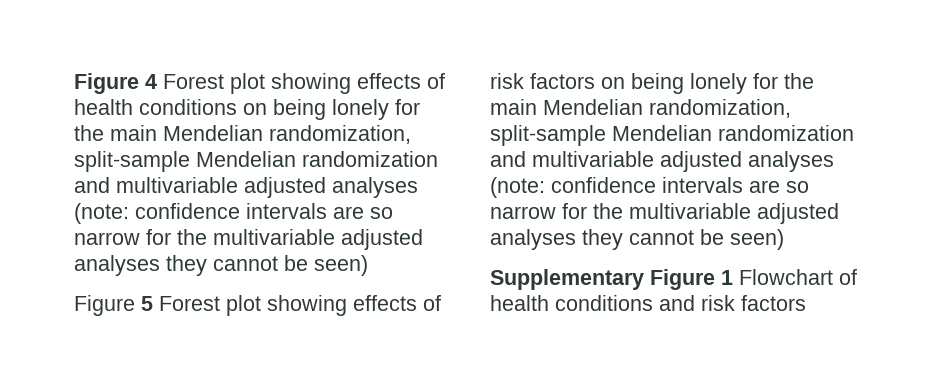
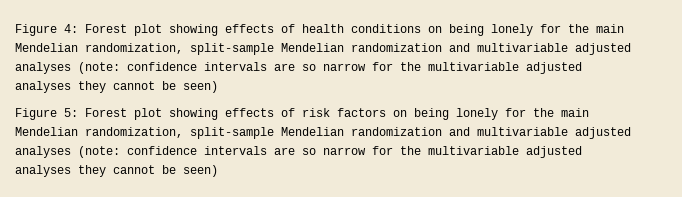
- Figure 4 Forest plot showing effects of health conditions on being lonely for the main Mendelian randomization, split-sample Mendelian randomization and multivariable adjusted analyses (note: confidence intervals are so narrow for the multivariable adjusted analyses they cannot be seen)
+ Figure 4: Forest plot showing effects of health conditions on being lonely for the main Mendelian randomization, split-sample Mendelian randomization and multivariable adjusted analyses (note: confidence intervals are so narrow for the multivariable adjusted analyses they cannot be seen)
- Figure 5 Forest plot showing effects of risk factors on being lonely for the main Mendelian randomization, split-sample Mendelian randomization and multivariable adjusted analyses (note: confidence intervals are so narrow for the multivariable adjusted analyses they cannot be seen)
+ Figure 5: Forest plot showing effects of risk factors on being lonely for the main Mendelian randomization, split-sample Mendelian randomization and multivariable adjusted analyses (note: confidence intervals are so narrow for the multivariable adjusted analyses they cannot be seen)
- Supplementary Figure 1 Flowchart of health conditions and risk factors

